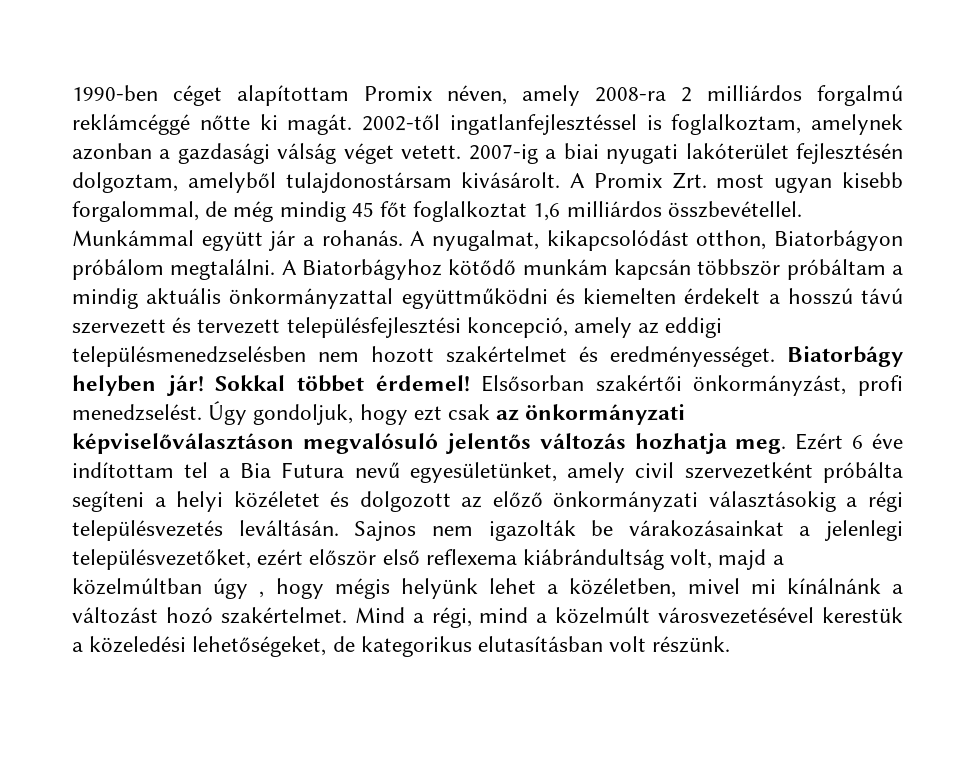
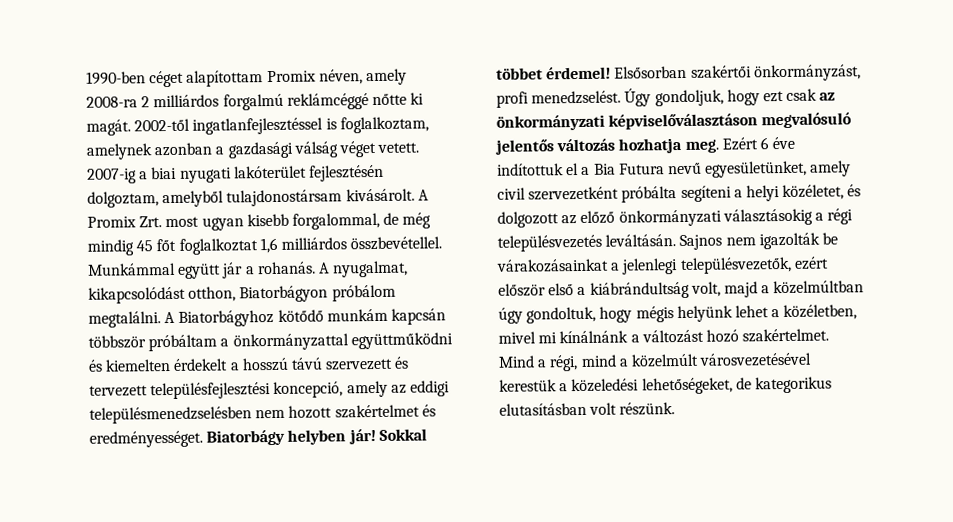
- A Biatorbágyhoz kötődő munkám kapcsán többször próbáltam a mindig aktuális önkormányzattal együttműködni és kiemelten érdekelt a hosszú távú szervezett és tervezett településfejlesztési koncepció, amely az eddigi településmenedzselésben nem hozott szakértelmet és eredményességet.
+ A Biatorbágyhoz kötődő munkám kapcsán többször próbáltam a önkormányzattal együttműködni és kiemelten érdekelt a hosszú távú szervezett és tervezett településfejlesztési koncepció, amely az eddigi településmenedzselésben nem hozott szakértelmet és eredményességet.
- Ezért 6 éve indítottam tel a Bia Futura nevű egyesületünket, amely civil szervezetként próbálta segíteni a helyi közéletet és dolgozott az előző önkormányzati választásokig a régi településvezetés leváltásán.
+ Ezért 6 éve indítottuk el a Bia Futura nevű egyesületünket, amely civil szervezetként próbálta segíteni a helyi közéletet, és dolgozott az előző önkormányzati választásokig a régi településvezetés leváltásán.
- Sajnos nem igazolták be várakozásainkat a jelenlegi településvezetőket, ezért először első reflexema kiábrándultság volt, majd a közelmúltban úgy , hogy mégis helyünk lehet a közéletben, mivel mi kínálnánk a változást hozó szakértelmet.
+ Sajnos nem igazolták be várakozásainkat a jelenlegi településvezetők, ezért először első a kiábrándultság volt, majd a közelmúltban úgy gondoltuk, hogy mégis helyünk lehet a közéletben, mivel mi kínálnánk a változást hozó szakértelmet.

